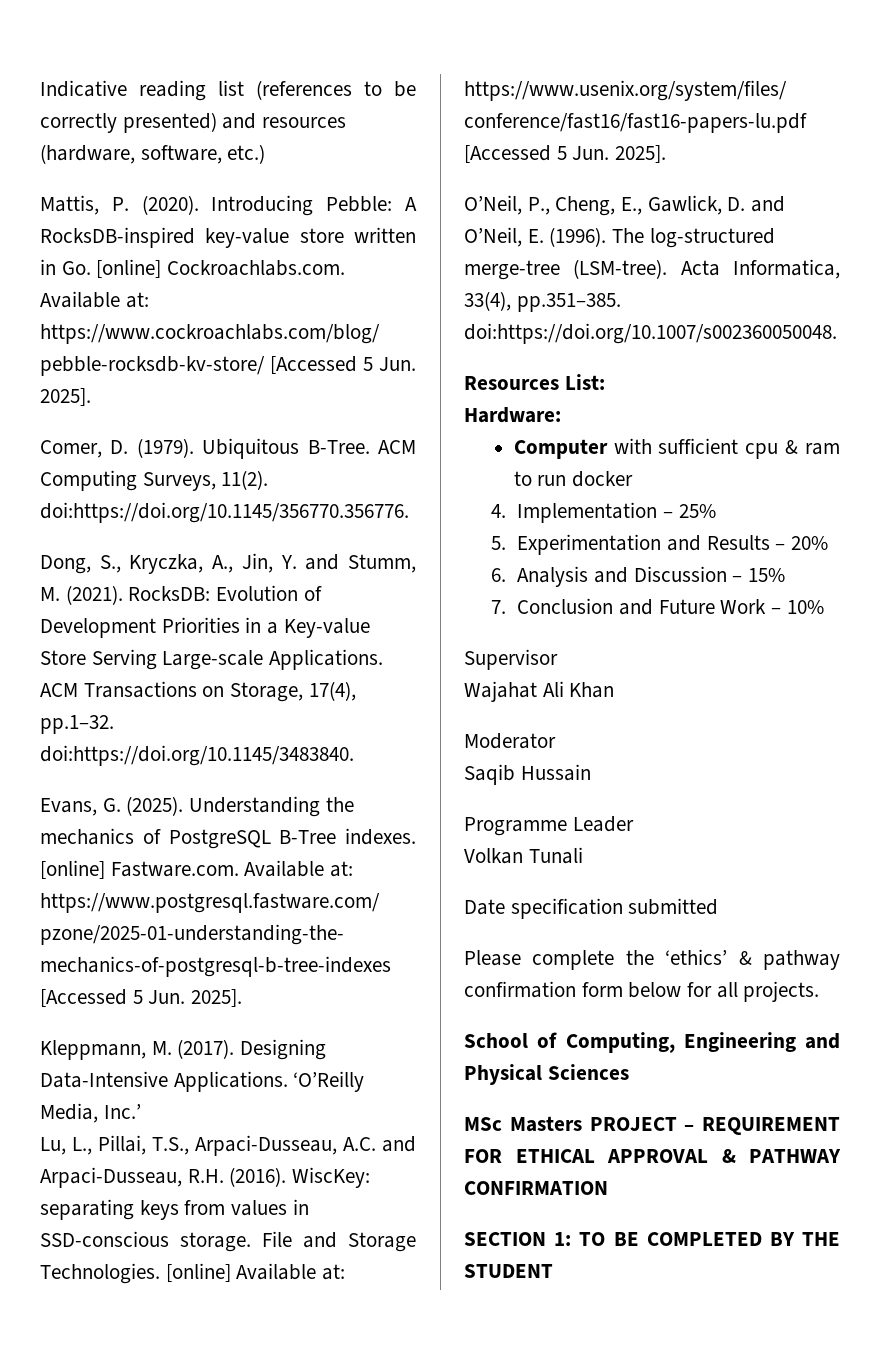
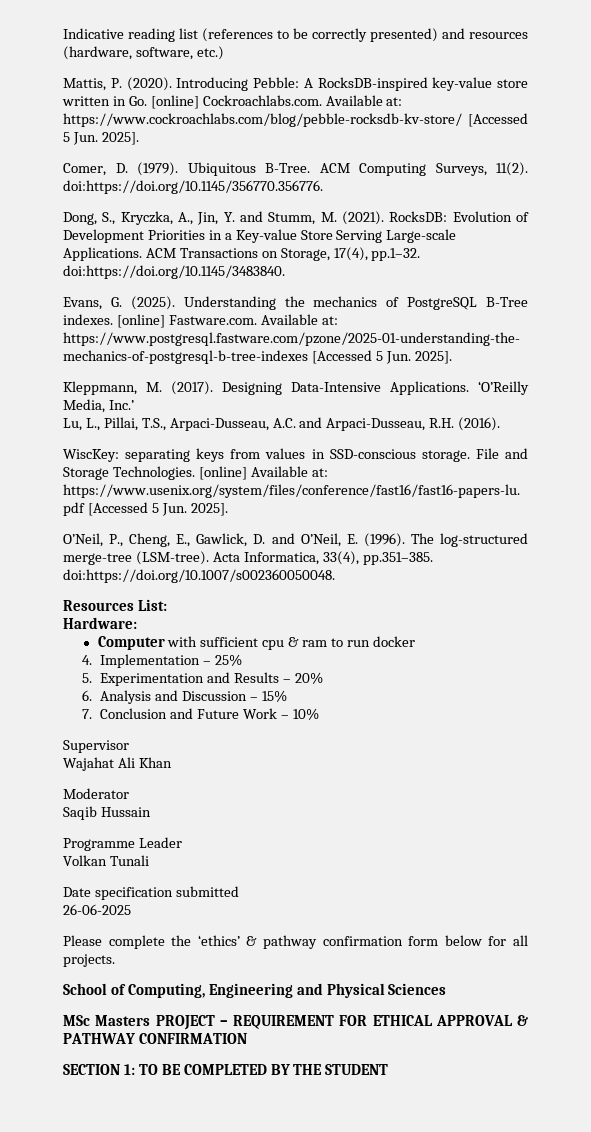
- Lu, L., Pillai, T.S., Arpaci-Dusseau, A.C. and Arpaci-Dusseau, R.H. (2016). WiscKey: separating keys from values in SSD-conscious storage.
+ Lu, L., Pillai, T.S., Arpaci-Dusseau, A.C. and Arpaci-Dusseau, R.H. (2016).
+ WiscKey: separating keys from values in SSD-conscious storage.
+ 26-06-2025

